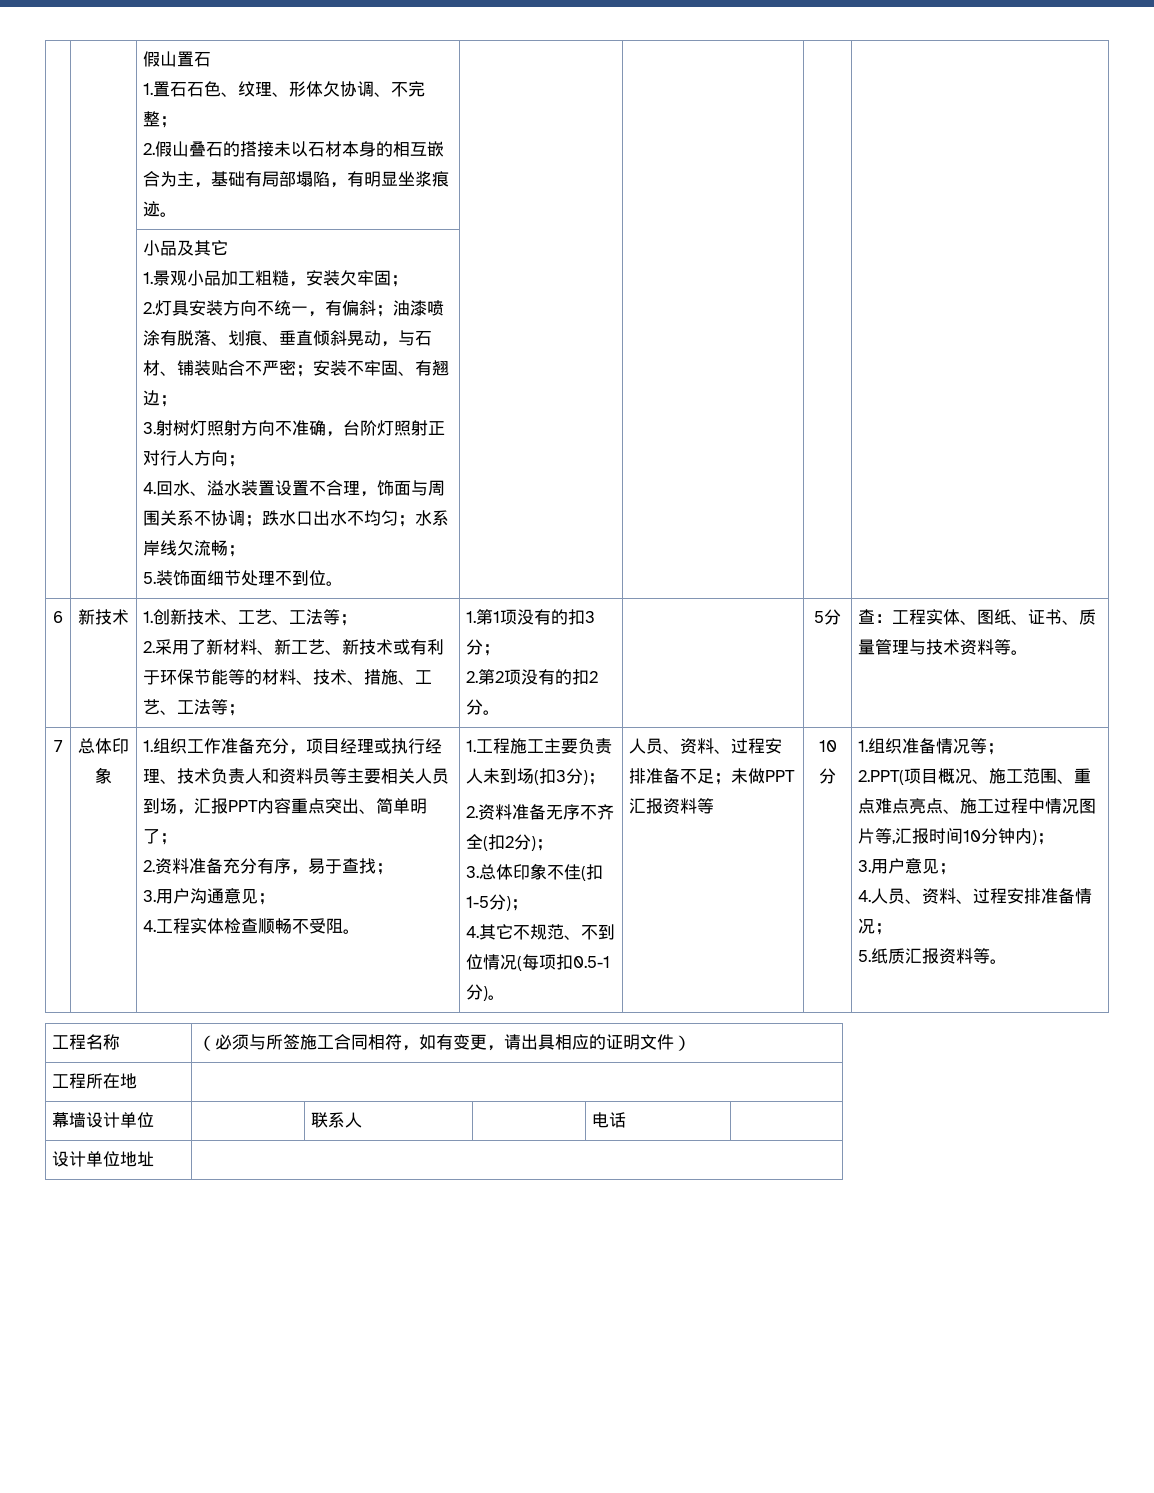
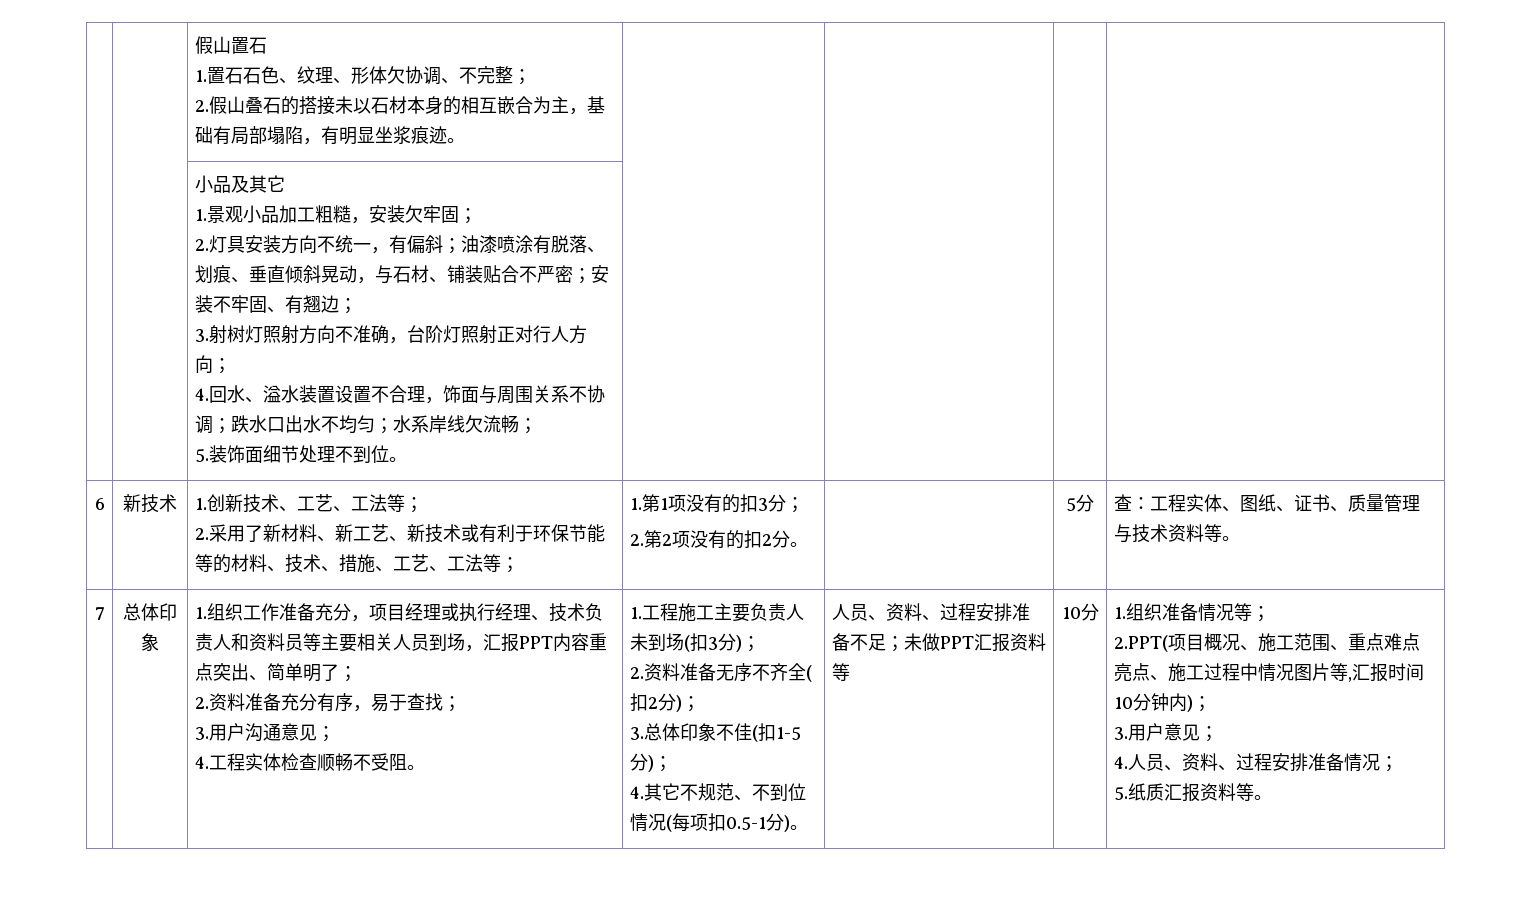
- 工程名称 | （必须与所签施工合同相符，如有变更，请出具相应的证明文件）
- 工程所在地 |
- 幕墙设计单位 | | 联系人 | | 电话 |
- 设计单位地址 |

